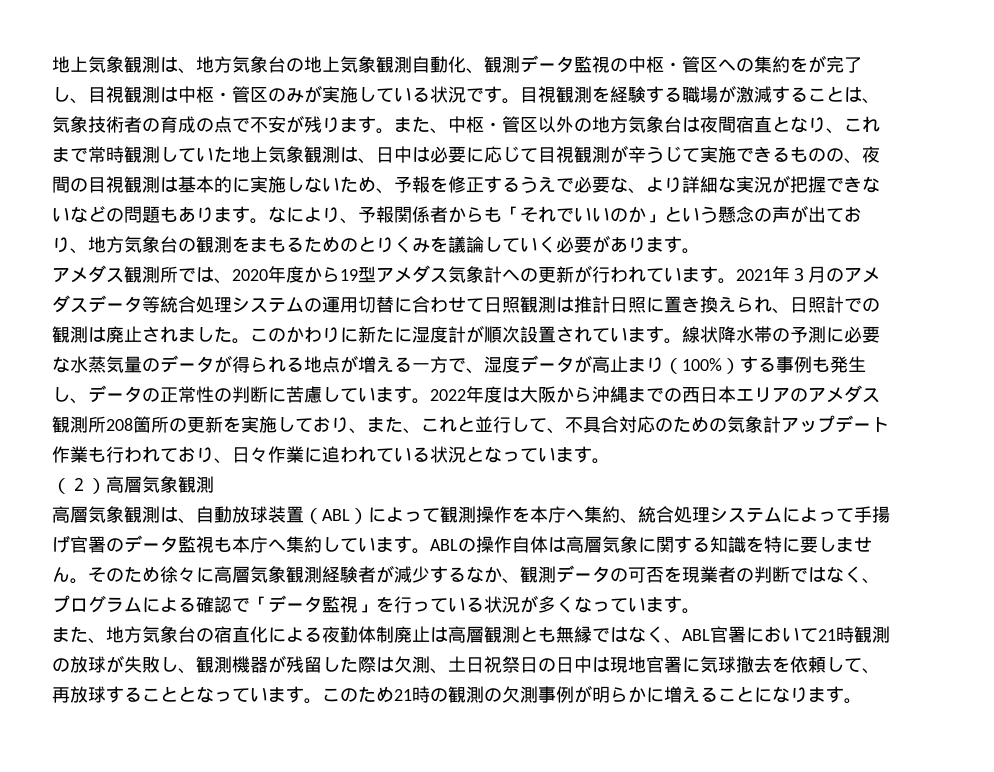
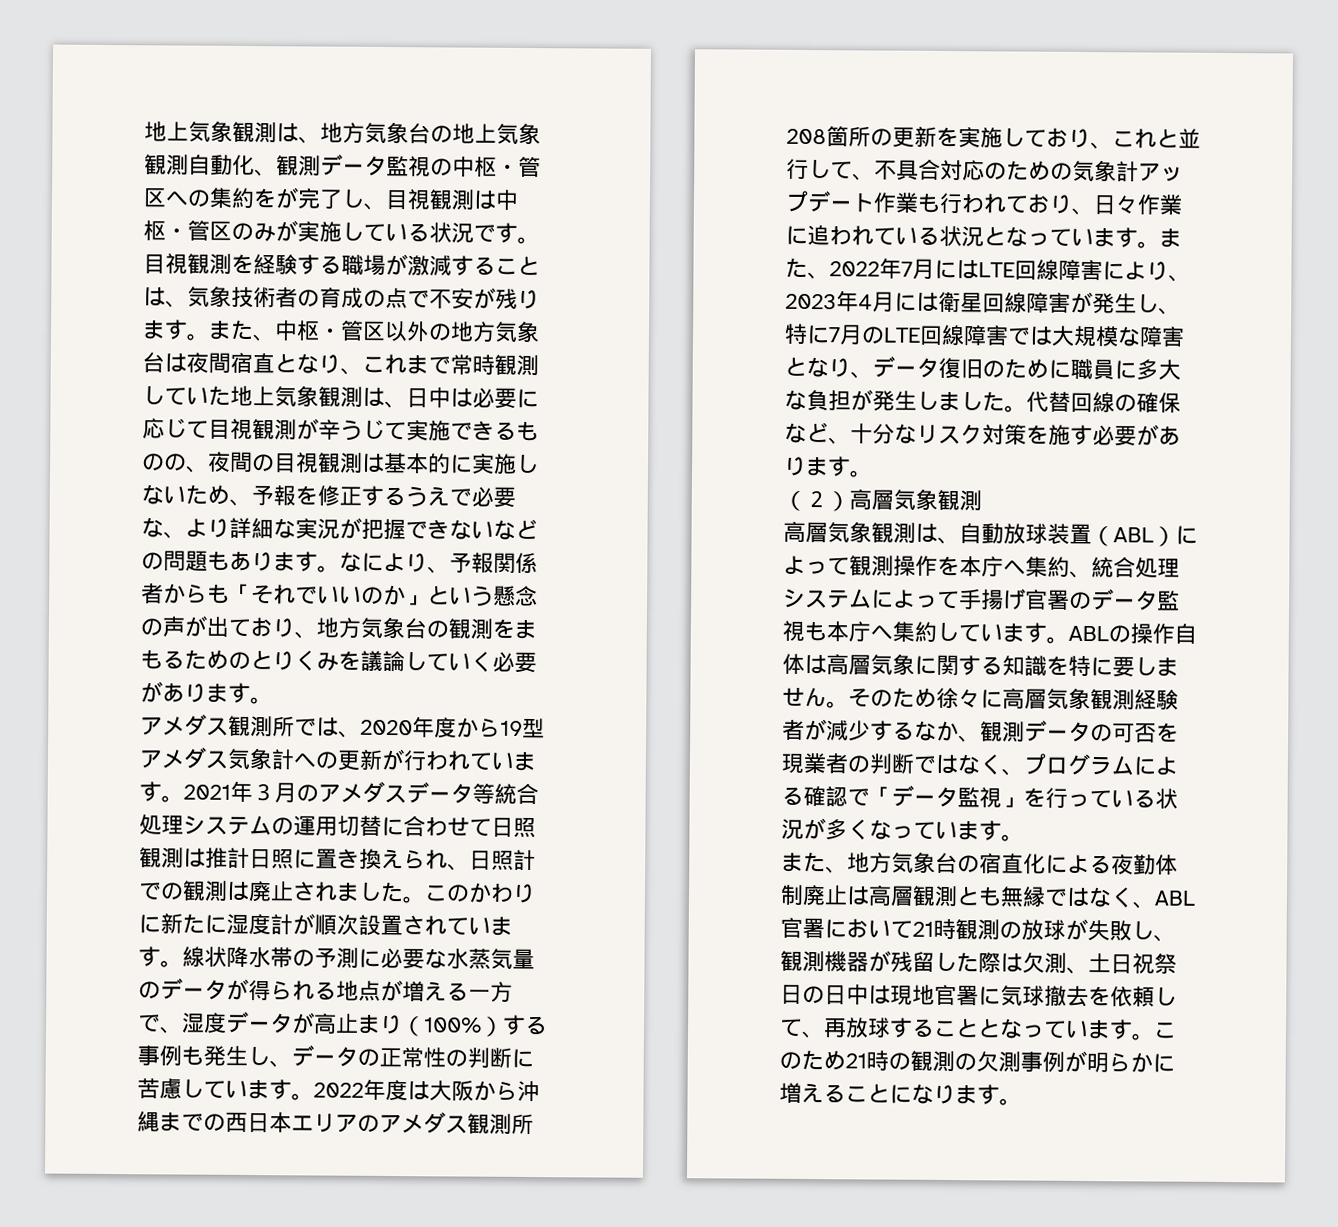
- 2022年度は大阪から沖縄までの西日本エリアのアメダス観測所208箇所の更新を実施しており、また、これと並行して、不具合対応のための気象計アップデート作業も行われており、日々作業に追われている状況となっています。
+ 2022年度は大阪から沖縄までの西日本エリアのアメダス観測所208箇所の更新を実施しており、これと並行して、不具合対応のための気象計アップデート作業も行われており、日々作業に追われている状況となっています。また、2022年7月にはLTE回線障害により、2023年4月には衛星回線障害が発生し、特に7月のLTE回線障害では大規模な障害となり、データ復旧のために職員に多大な負担が発生しました。代替回線の確保など、十分なリスク対策を施す必要があります。

